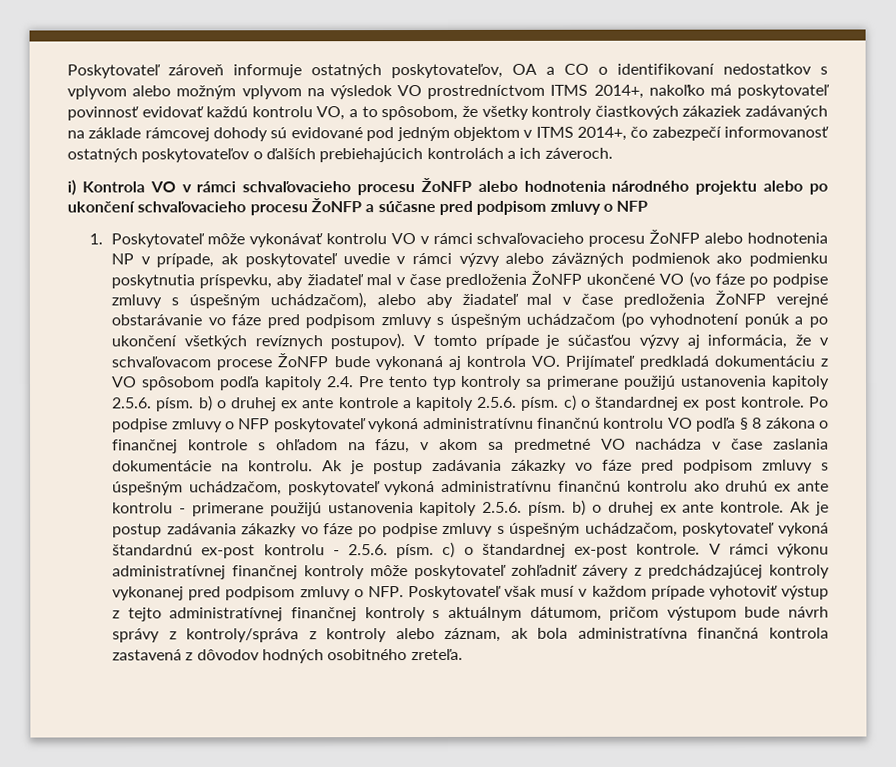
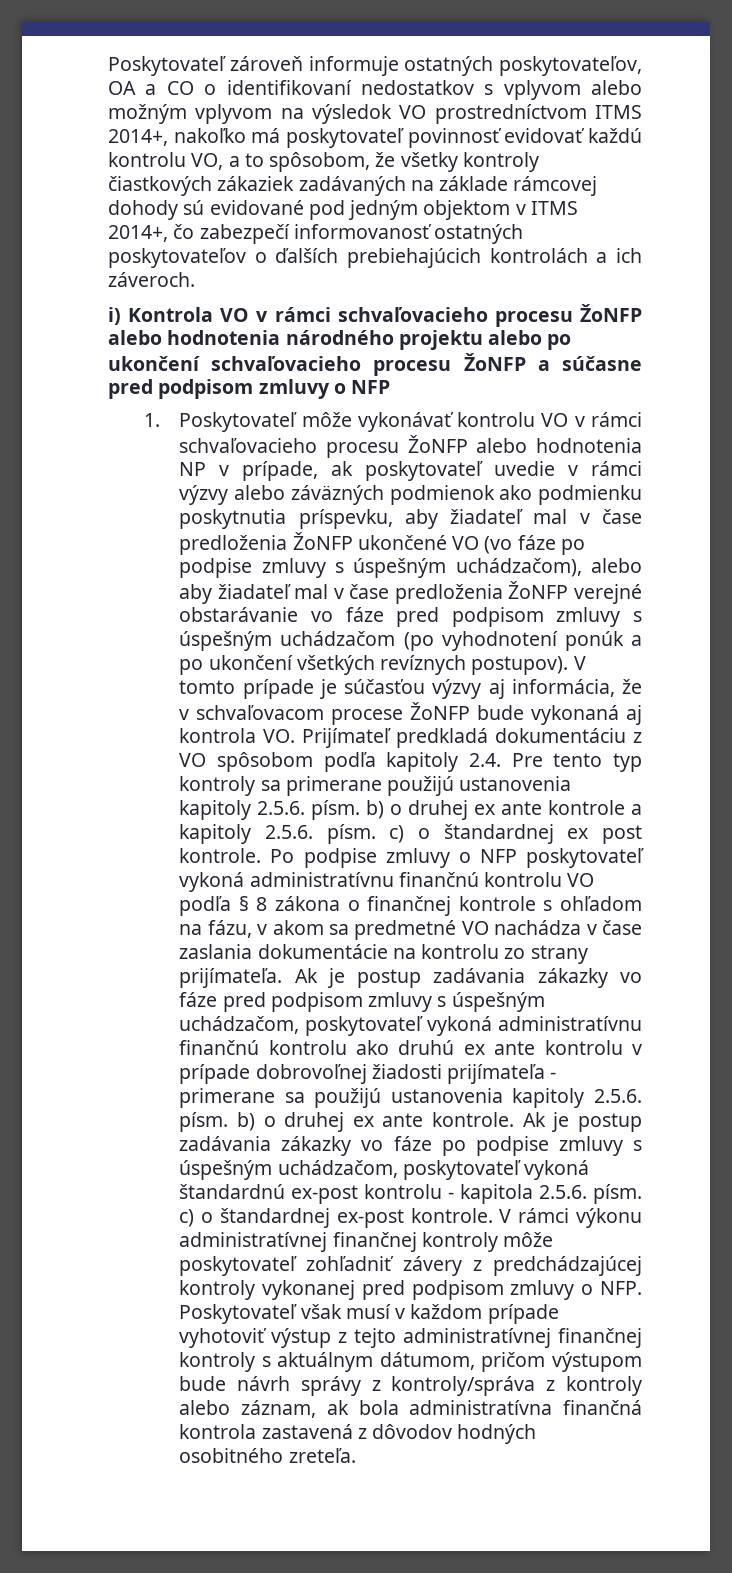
- Po podpise zmluvy o NFP poskytovateľ vykoná administratívnu finančnú kontrolu VO podľa § 8 zákona o finančnej kontrole s ohľadom na fázu, v akom sa predmetné VO nachádza v čase zaslania dokumentácie na kontrolu.
+ Po podpise zmluvy o NFP poskytovateľ vykoná administratívnu finančnú kontrolu VO podľa § 8 zákona o finančnej kontrole s ohľadom na fázu, v akom sa predmetné VO nachádza v čase zaslania dokumentácie na kontrolu zo strany prijímateľa.
- Ak je postup zadávania zákazky vo fáze pred podpisom zmluvy s úspešným uchádzačom, poskytovateľ vykoná administratívnu finančnú kontrolu ako druhú ex ante kontrolu - primerane použijú ustanovenia kapitoly 2.5.6. písm. b) o druhej ex ante kontrole.
+ Ak je postup zadávania zákazky vo fáze pred podpisom zmluvy s úspešným uchádzačom, poskytovateľ vykoná administratívnu finančnú kontrolu ako druhú ex ante kontrolu v prípade dobrovoľnej žiadosti prijímateľa - primerane sa použijú ustanovenia kapitoly 2.5.6. písm. b) o druhej ex ante kontrole.
- Ak je postup zadávania zákazky vo fáze po podpise zmluvy s úspešným uchádzačom, poskytovateľ vykoná štandardnú ex-post kontrolu - 2.5.6. písm. c) o štandardnej ex-post kontrole.
+ Ak je postup zadávania zákazky vo fáze po podpise zmluvy s úspešným uchádzačom, poskytovateľ vykoná štandardnú ex-post kontrolu - kapitola 2.5.6. písm. c) o štandardnej ex-post kontrole.

